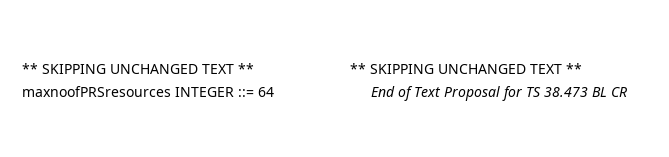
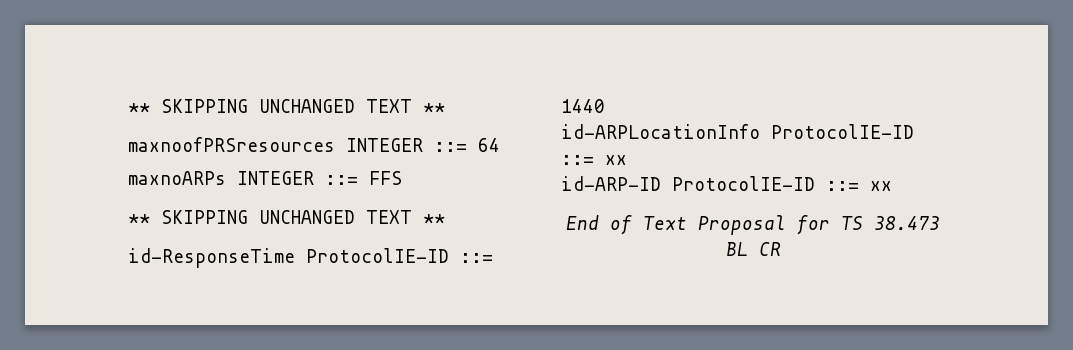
  maxnoofPRSresources INTEGER ::= 64
+ maxnoARPs INTEGER ::= FFS
  ** SKIPPING UNCHANGED TEXT **
+ id-ResponseTime ProtocolIE-ID ::= 1440
+ id-ARPLocationInfo ProtocolIE-ID ::= xx
+ id-ARP-ID ProtocolIE-ID ::= xx

